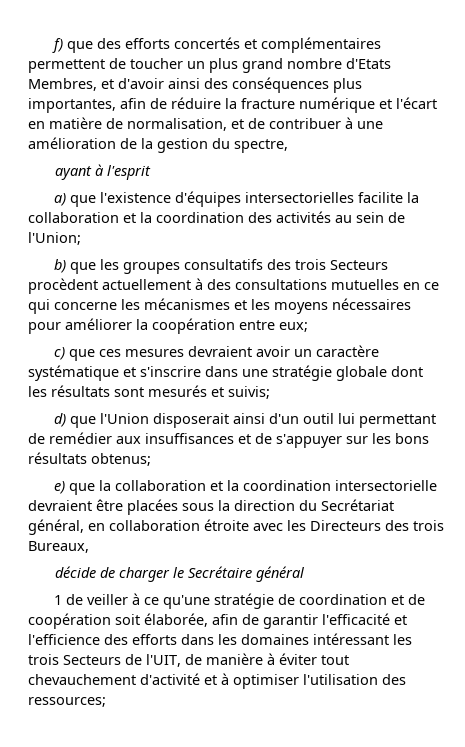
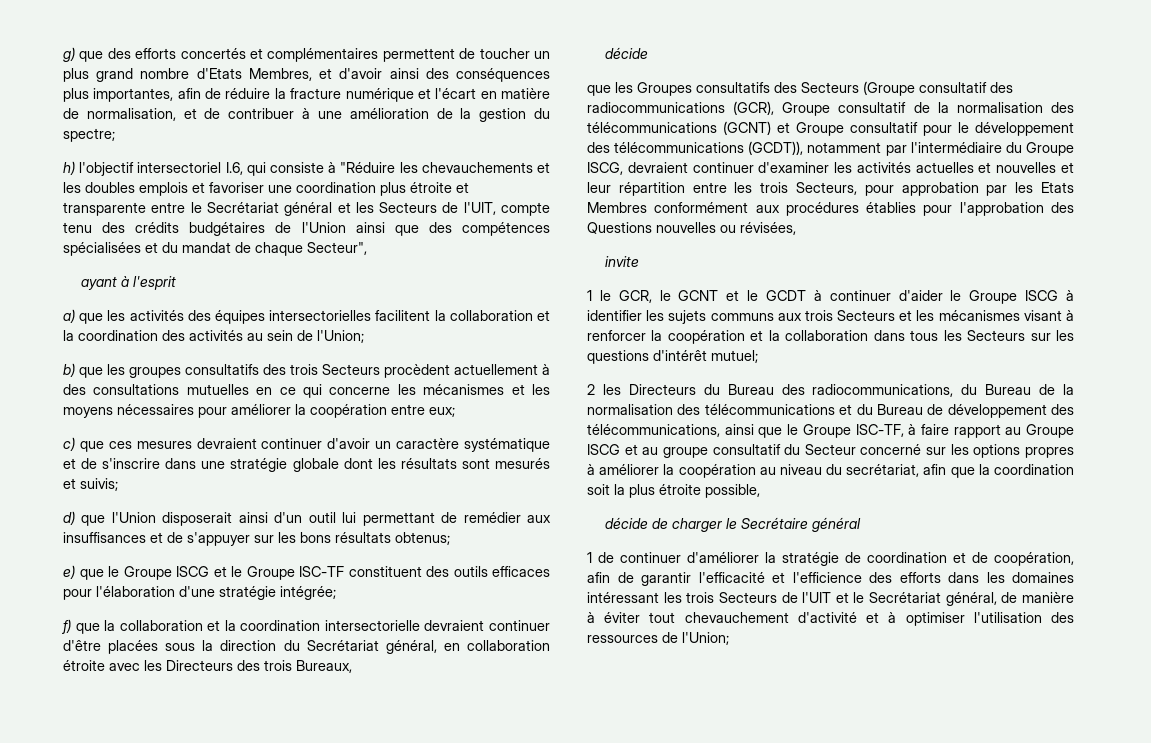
- f) que des efforts concertés et complémentaires permettent de toucher un plus grand nombre d'Etats Membres, et d'avoir ainsi des conséquences plus importantes, afin de réduire la fracture numérique et l'écart en matière de normalisation, et de contribuer à une amélioration de la gestion du spectre,
+ g) que des efforts concertés et complémentaires permettent de toucher un plus grand nombre d'Etats Membres, et d'avoir ainsi des conséquences plus importantes, afin de réduire la fracture numérique et l'écart en matière de normalisation, et de contribuer à une amélioration de la gestion du spectre;
+ h) l'objectif intersectoriel I.6, qui consiste à "Réduire les chevauchements et les doubles emplois et favoriser une coordination plus étroite et transparente entre le Secrétariat général et les Secteurs de l'UIT, compte tenu des crédits budgétaires de l'Union ainsi que des compétences spécialisées et du mandat de chaque Secteur",
- a) que l'existence d'équipes intersectorielles facilite la collaboration et la coordination des activités au sein de l'Union;
+ a) que les activités des équipes intersectorielles facilitent la collaboration et la coordination des activités au sein de l'Union;
- c) que ces mesures devraient avoir un caractère systématique et s'inscrire dans une stratégie globale dont les résultats sont mesurés et suivis;
+ c) que ces mesures devraient continuer d'avoir un caractère systématique et de s'inscrire dans une stratégie globale dont les résultats sont mesurés et suivis;
- e) que la collaboration et la coordination intersectorielle devraient être placées sous la direction du Secrétariat général, en collaboration étroite avec les Directeurs des trois Bureaux,
+ e) que le Groupe ISCG et le Groupe ISC-TF constituent des outils efficaces pour l'élaboration d'une stratégie intégrée;
+ f) que la collaboration et la coordination intersectorielle devraient continuer d'être placées sous la direction du Secrétariat général, en collaboration étroite avec les Directeurs des trois Bureaux,
+ décide
+ que les Groupes consultatifs des Secteurs (Groupe consultatif des radiocommunications (GCR), Groupe consultatif de la normalisation des télécommunications (GCNT) et Groupe consultatif pour le développement des télécommunications (GCDT)), notamment par l'intermédiaire du Groupe ISCG, devraient continuer d'examiner les activités actuelles et nouvelles et leur répartition entre les trois Secteurs, pour approbation par les Etats Membres conformément aux procédures établies pour l'approbation des Questions nouvelles ou révisées,
+ invite
+ 1 le GCR, le GCNT et le GCDT à continuer d'aider le Groupe ISCG à identifier les sujets communs aux trois Secteurs et les mécanismes visant à renforcer la coopération et la collaboration dans tous les Secteurs sur les questions d'intérêt mutuel;
+ 2 les Directeurs du Bureau des radiocommunications, du Bureau de la normalisation des télécommunications et du Bureau de développement des télécommunications, ainsi que le Groupe ISC-TF, à faire rapport au Groupe ISCG et au groupe consultatif du Secteur concerné sur les options propres à améliorer la coopération au niveau du secrétariat, afin que la coordination soit la plus étroite possible,
- 1 de veiller à ce qu'une stratégie de coordination et de coopération soit élaborée, afin de garantir l'efficacité et l'efficience des efforts dans les domaines intéressant les trois Secteurs de l'UIT, de manière à éviter tout chevauchement d'activité et à optimiser l'utilisation des ressources;
+ 1 de continuer d'améliorer la stratégie de coordination et de coopération, afin de garantir l'efficacité et l'efficience des efforts dans les domaines intéressant les trois Secteurs de l'UIT et le Secrétariat général, de manière à éviter tout chevauchement d'activité et à optimiser l'utilisation des ressources de l'Union;

